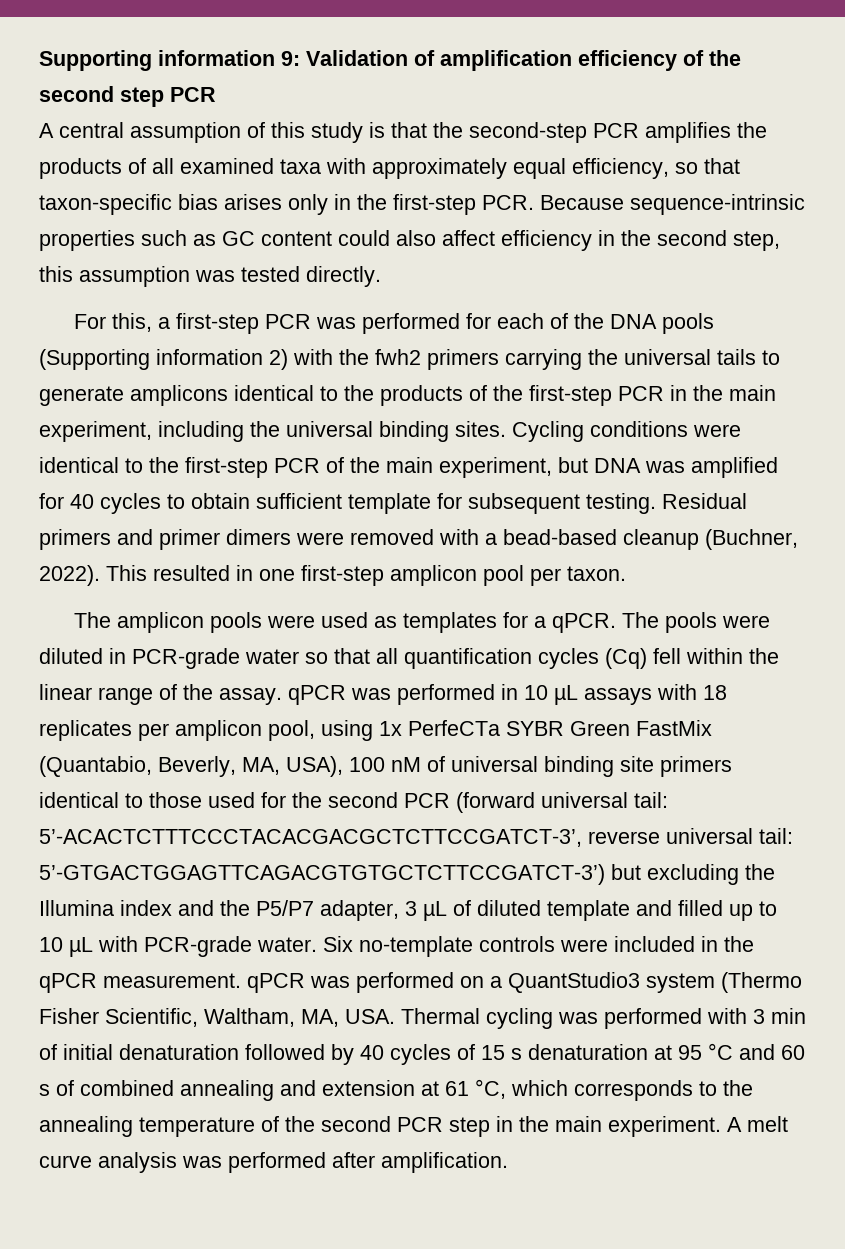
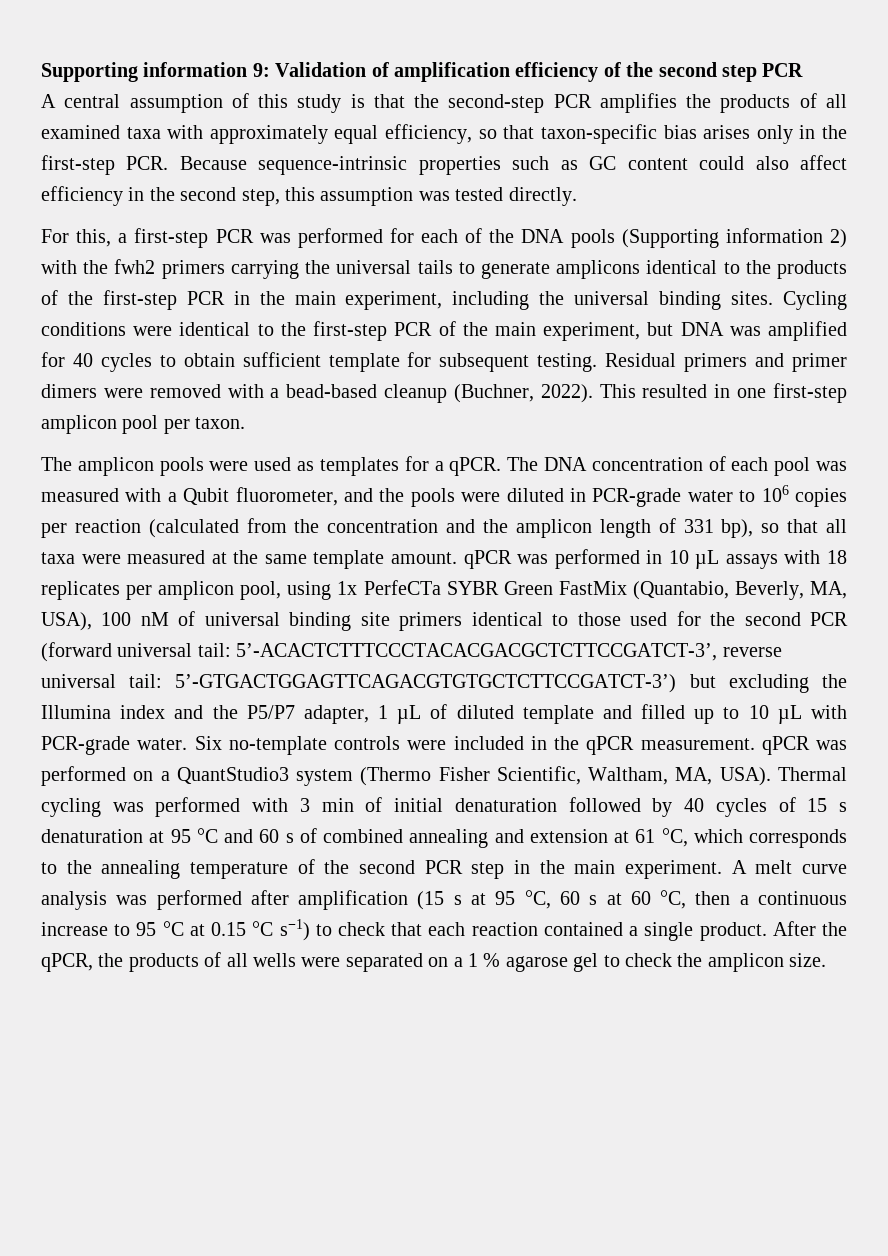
- The pools were diluted in PCR-grade water so that all quantification cycles (Cq) fell within the linear range of the assay. qPCR was performed in 10 µL assays with 18 replicates per amplicon pool, using 1x PerfeCTa SYBR Green FastMix (Quantabio, Beverly, MA, USA), 100 nM of universal binding site primers identical to those used for the second PCR (forward universal tail:
+ The DNA concentration of each pool was measured with a Qubit fluorometer, and the pools were diluted in PCR-grade water to 106 copies per reaction (calculated from the concentration and the amplicon length of 331 bp), so that all taxa were measured at the same template amount. qPCR was performed in 10 µL assays with 18 replicates per amplicon pool, using 1x PerfeCTa SYBR Green FastMix (Quantabio, Beverly, MA, USA), 100 nM of universal binding site primers identical to those used for the second PCR (forward universal tail:
- 5’-GTGACTGGAGTTCAGACGTGTGCTCTTCCGATCT-3’) but excluding the Illumina index and the P5/P7 adapter, 3 µL of diluted template and filled up to 10 µL with PCR-grade water.
+ 5’-GTGACTGGAGTTCAGACGTGTGCTCTTCCGATCT-3’) but excluding the Illumina index and the P5/P7 adapter, 1 µL of diluted template and filled up to 10 µL with PCR-grade water.
- Six no-template controls were included in the qPCR measurement. qPCR was performed on a QuantStudio3 system (Thermo Fisher Scientific, Waltham, MA, USA. Thermal cycling was performed with 3 min of initial denaturation followed by 40 cycles of 15 s denaturation at 95 °C and 60 s of combined annealing and extension at 61 °C, which corresponds to the annealing temperature of the second PCR step in the main experiment.
+ Six no-template controls were included in the qPCR measurement. qPCR was performed on a QuantStudio3 system (Thermo Fisher Scientific, Waltham, MA, USA). Thermal cycling was performed with 3 min of initial denaturation followed by 40 cycles of 15 s denaturation at 95 °C and 60 s of combined annealing and extension at 61 °C, which corresponds to the annealing temperature of the second PCR step in the main experiment.
- A melt curve analysis was performed after amplification.
+ A melt curve analysis was performed after amplification (15 s at 95 °C, 60 s at 60 °C, then a continuous increase to 95 °C at 0.15 °C s−1) to check that each reaction contained a single product. After the qPCR, the products of all wells were separated on a 1 % agarose gel to check the amplicon size.

